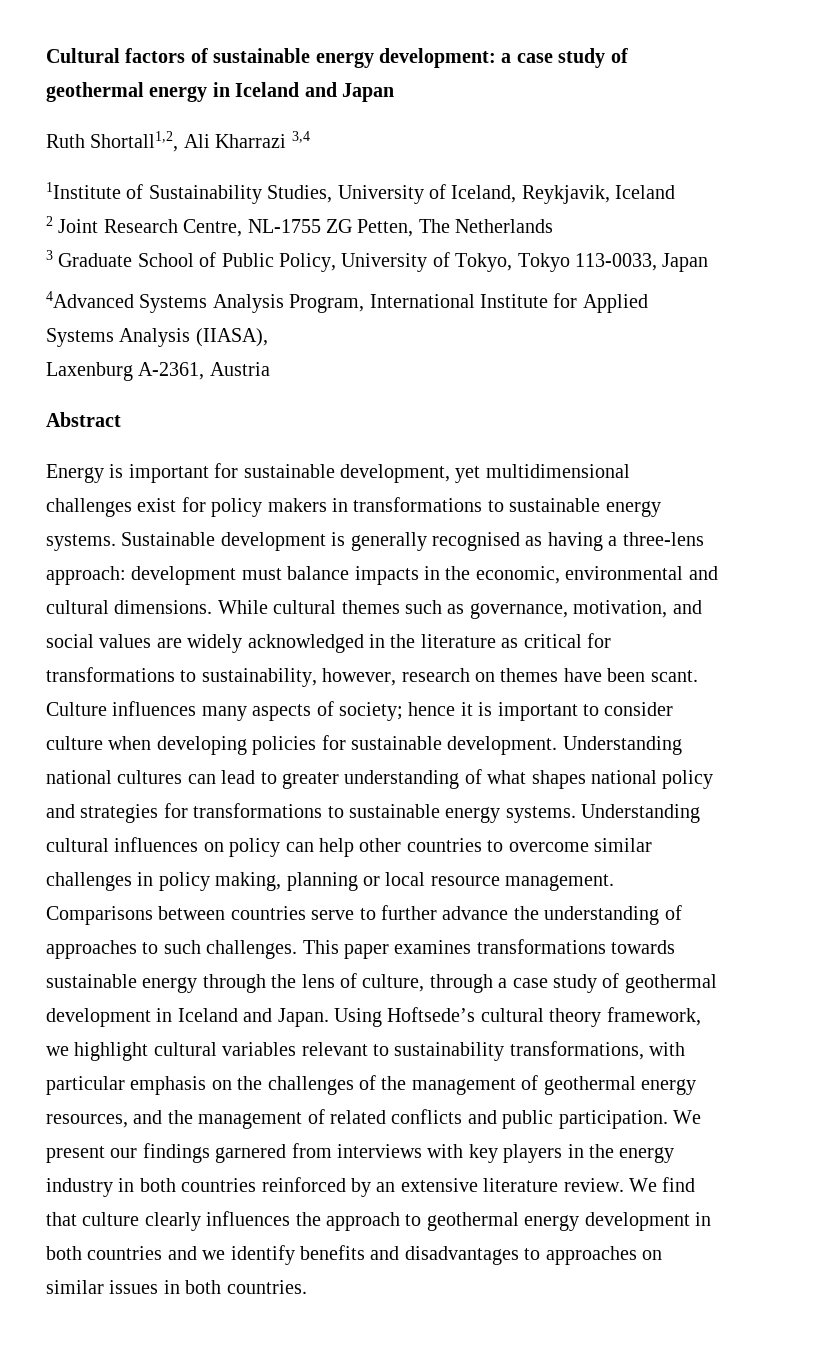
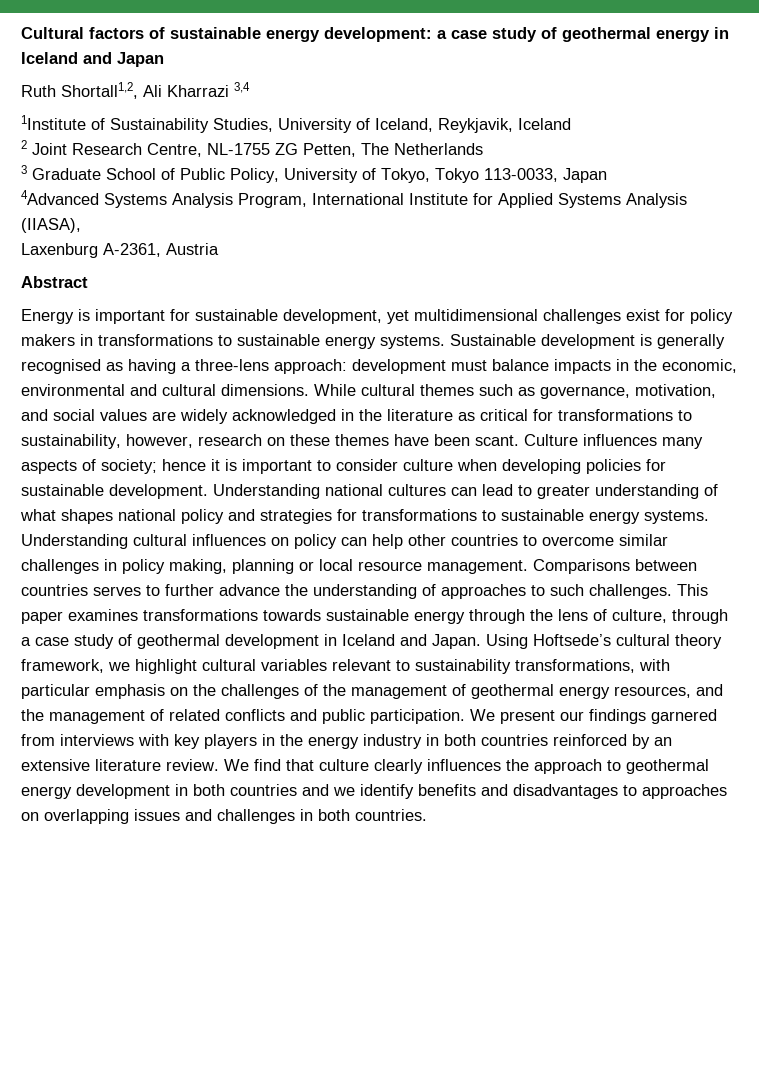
- While cultural themes such as governance, motivation, and social values are widely acknowledged in the literature as critical for transformations to sustainability, however, research on themes have been scant.
+ While cultural themes such as governance, motivation, and social values are widely acknowledged in the literature as critical for transformations to sustainability, however, research on these themes have been scant.
- Comparisons between countries serve to further advance the understanding of approaches to such challenges.
+ Comparisons between countries serves to further advance the understanding of approaches to such challenges.
- We find that culture clearly influences the approach to geothermal energy development in both countries and we identify benefits and disadvantages to approaches on similar issues in both countries.
+ We find that culture clearly influences the approach to geothermal energy development in both countries and we identify benefits and disadvantages to approaches on overlapping issues and challenges in both countries.

